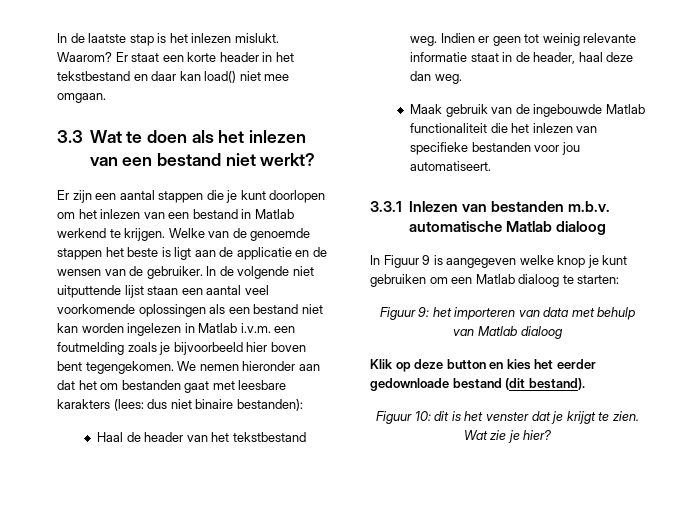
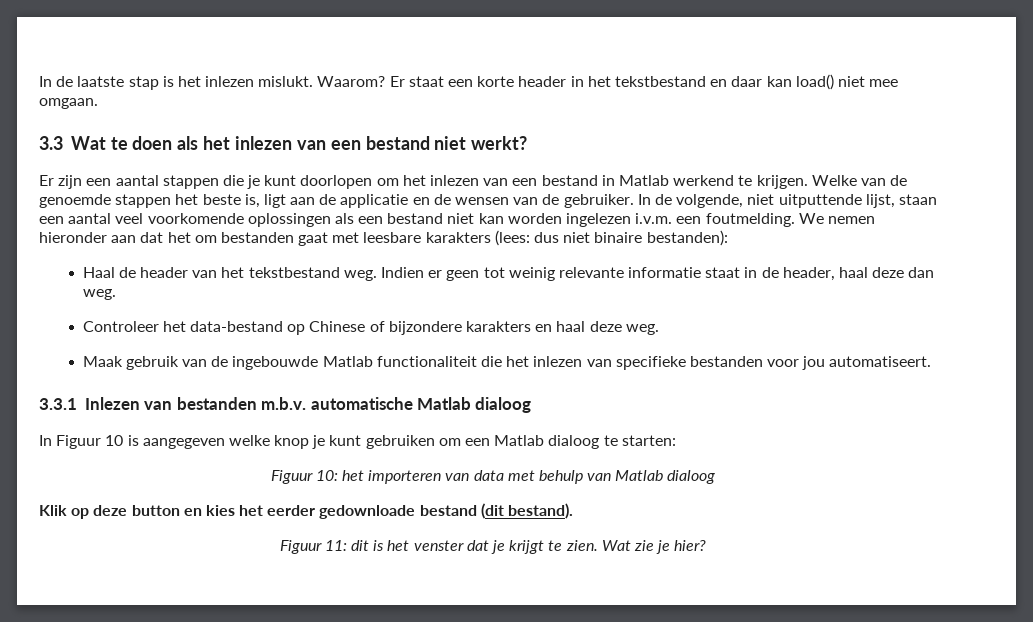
- Welke van de genoemde stappen het beste is ligt aan de applicatie en de wensen van de gebruiker.
+ Welke van de genoemde stappen het beste is, ligt aan de applicatie en de wensen van de gebruiker.
- In de volgende niet uitputtende lijst staan een aantal veel voorkomende oplossingen als een bestand niet kan worden ingelezen in Matlab i.v.m. een foutmelding zoals je bijvoorbeeld hier boven bent tegengekomen.
+ In de volgende, niet uitputtende lijst, staan een aantal veel voorkomende oplossingen als een bestand niet kan worden ingelezen i.v.m. een foutmelding.
+ Controleer het data-bestand op Chinese of bijzondere karakters en haal deze weg.
- In Figuur 9 is aangegeven welke knop je kunt gebruiken om een Matlab dialoog te starten:
+ In Figuur 10 is aangegeven welke knop je kunt gebruiken om een Matlab dialoog te starten:
- Figuur 9: het importeren van data met behulp van Matlab dialoog
+ Figuur 10: het importeren van data met behulp van Matlab dialoog
- Figuur 10: dit is het venster dat je krijgt te zien.
+ Figuur 11: dit is het venster dat je krijgt te zien.

